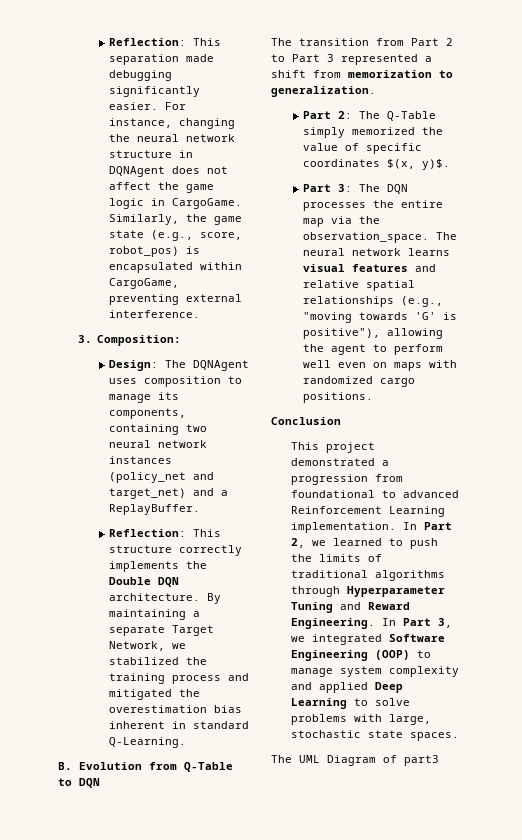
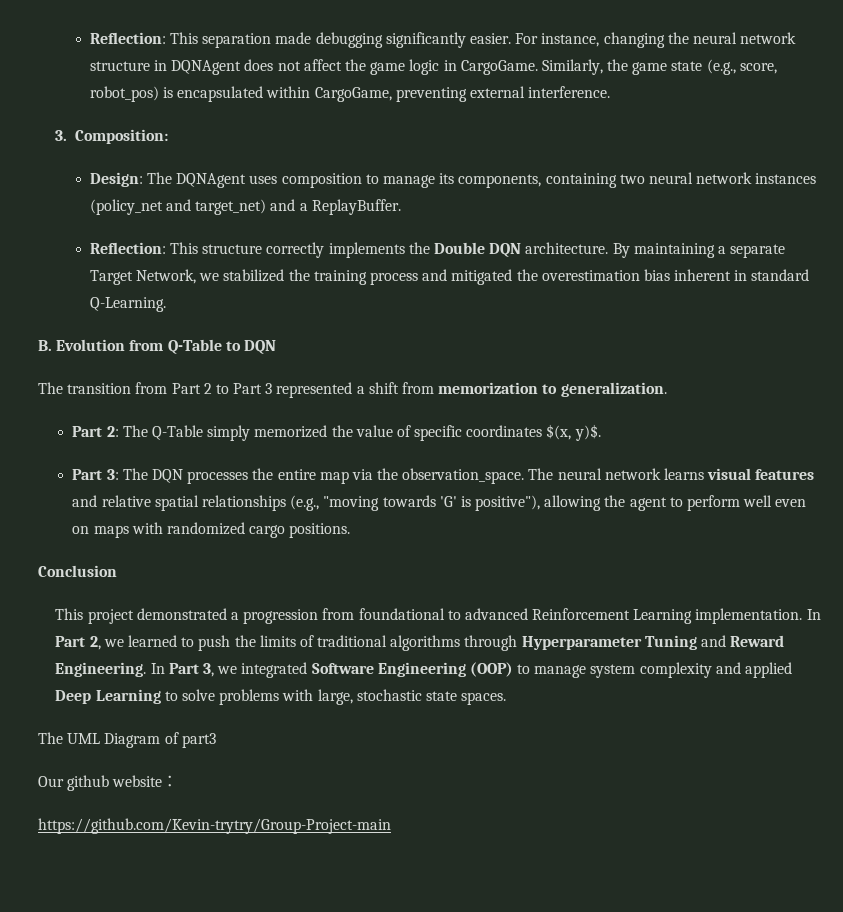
+ Our github website：
+ https://github.com/Kevin-trytry/Group-Project-main

